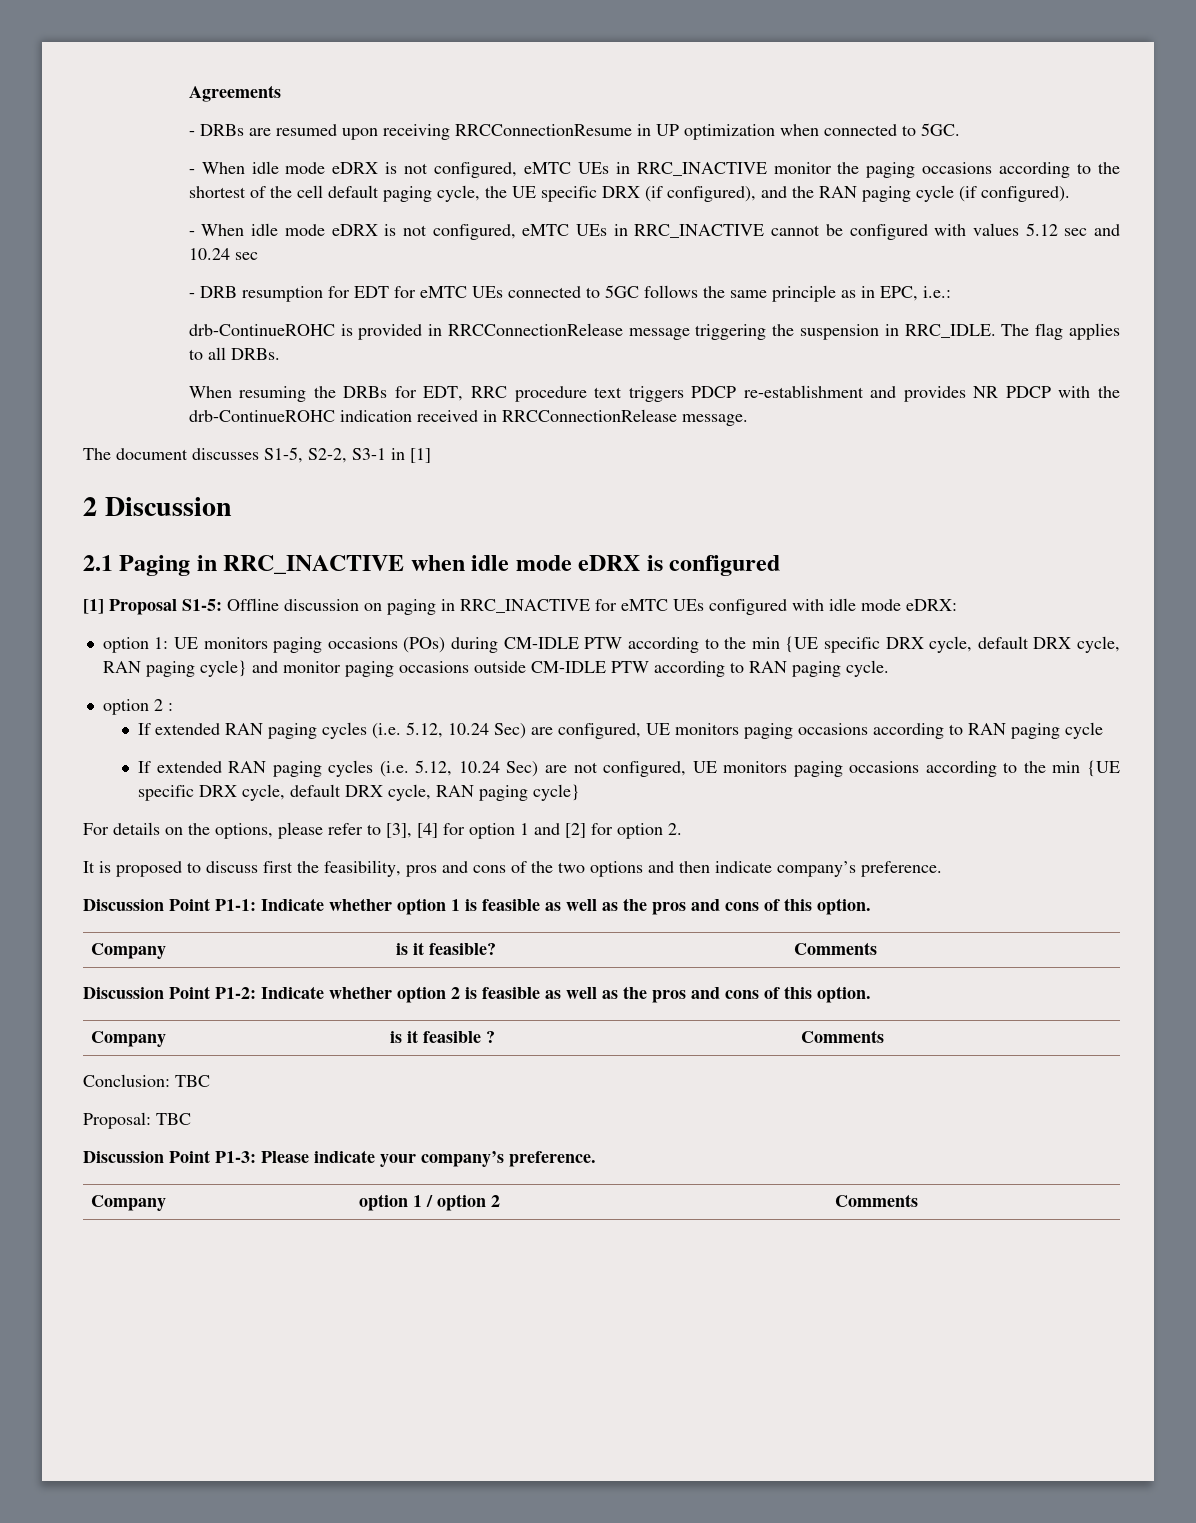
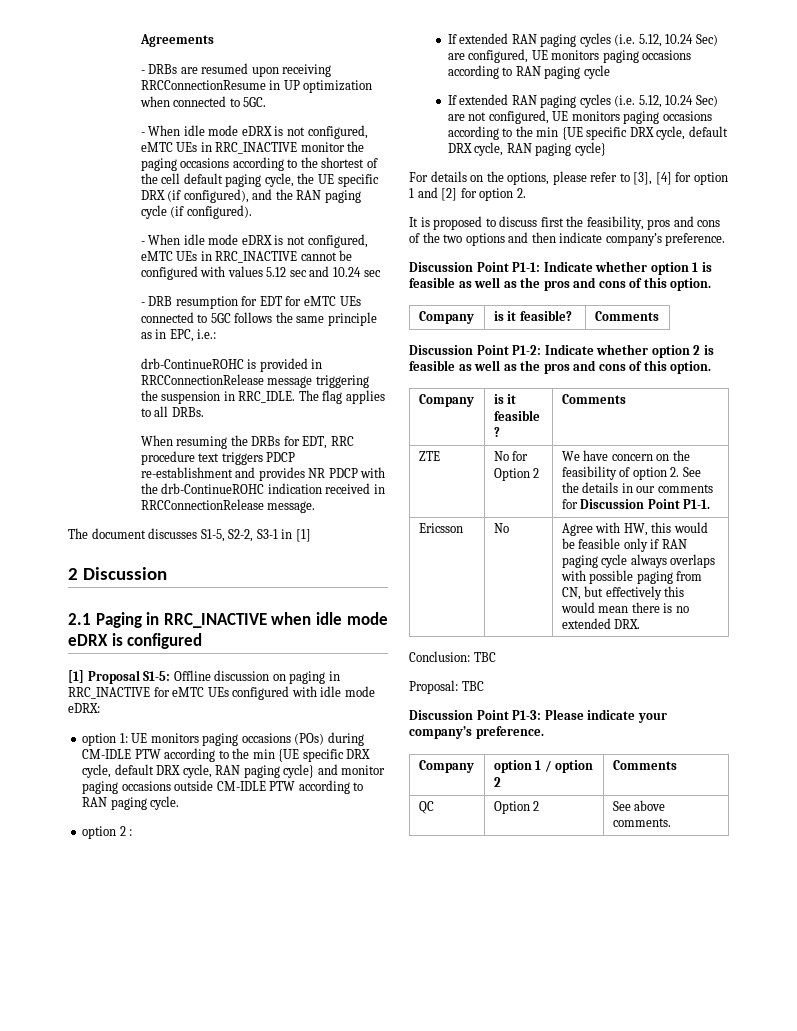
+ ZTE | No for Option 2 | We have concern on the feasibility of option 2. See the details in our comments for Discussion Point P1-1.
+ Ericsson | No | Agree with HW, this would be feasible only if RAN paging cycle always overlaps with possible paging from CN, but effectively this would mean there is no extended DRX.
+ QC | Option 2 | See above comments.

